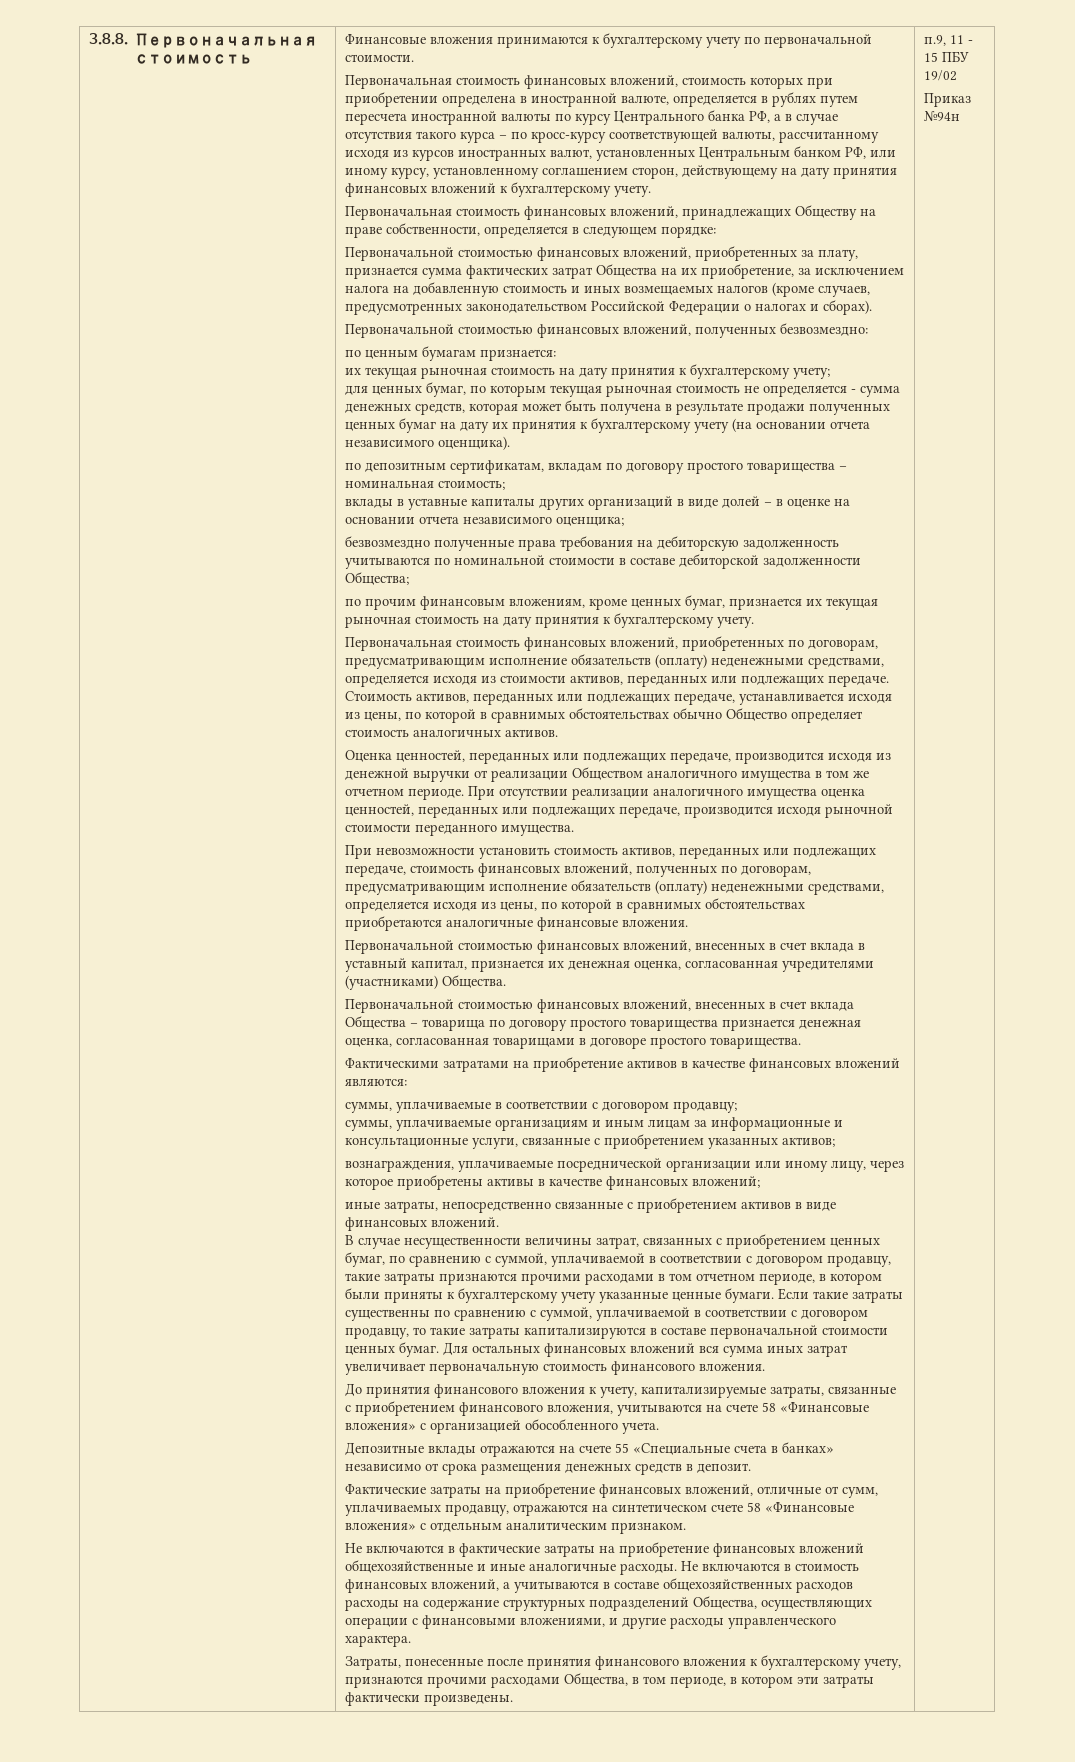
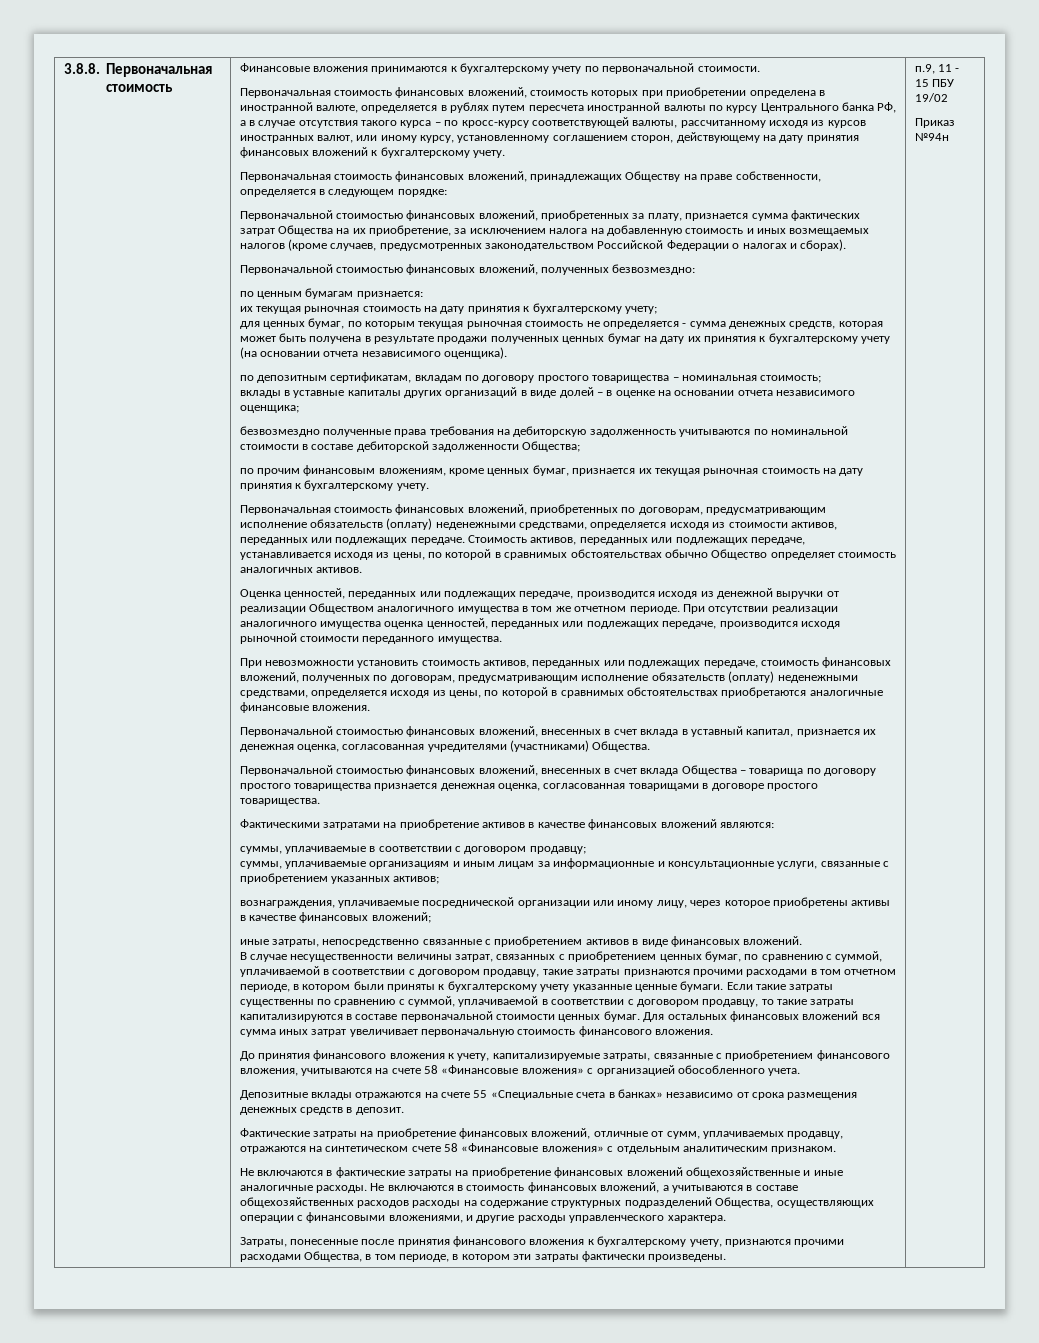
- Первоначальная стоимость финансовых вложений, стоимость которых при приобретении определена в иностранной валюте, определяется в рублях путем пересчета иностранной валюты по курсу Центрального банка РФ, а в случае отсутствия такого курса – по кросс-курсу соответствующей валюты, рассчитанному исходя из курсов иностранных валют, установленных Центральным банком РФ, или иному курсу, установленному соглашением сторон, действующему на дату принятия финансовых вложений к бухгалтерскому учету.
+ Первоначальная стоимость финансовых вложений, стоимость которых при приобретении определена в иностранной валюте, определяется в рублях путем пересчета иностранной валюты по курсу Центрального банка РФ, а в случае отсутствия такого курса – по кросс-курсу соответствующей валюты, рассчитанному исходя из курсов иностранных валют, или иному курсу, установленному соглашением сторон, действующему на дату принятия финансовых вложений к бухгалтерскому учету.

